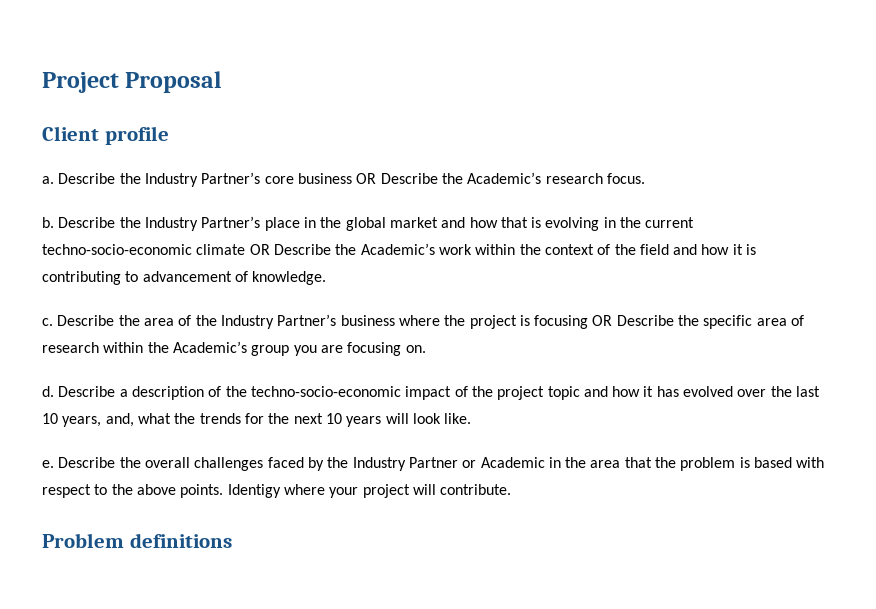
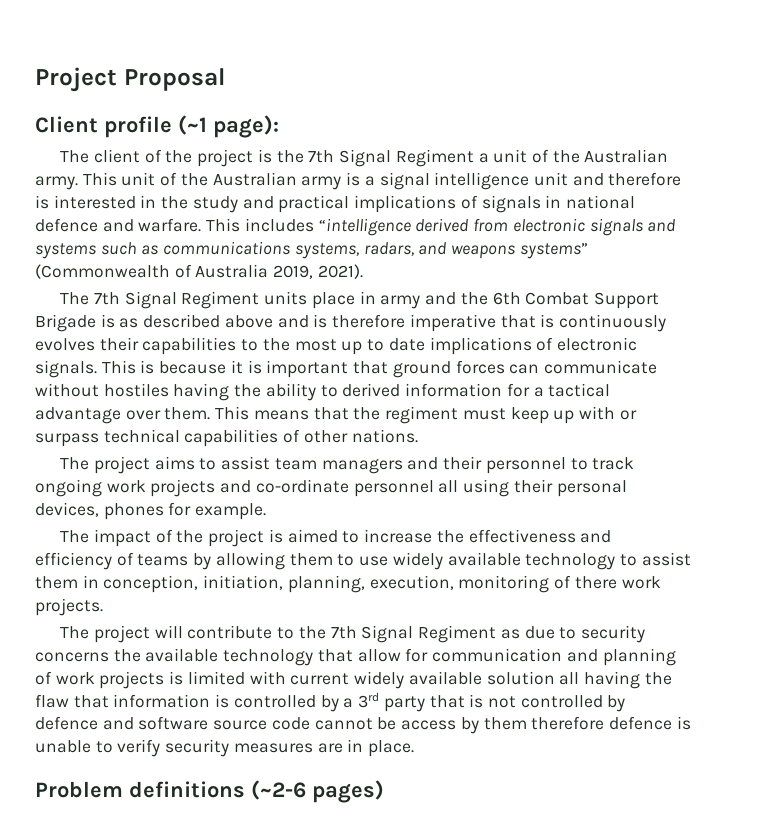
- Client profile
- a. Describe the Industry Partner’s core business OR Describe the Academic’s research focus.
- b. Describe the Industry Partner’s place in the global market and how that is evolving in the current techno-socio-economic climate OR Describe the Academic’s work within the context of the field and how it is contributing to advancement of knowledge.
- c. Describe the area of the Industry Partner’s business where the project is focusing OR Describe the specific area of research within the Academic’s group you are focusing on.
- d. Describe a description of the techno-socio-economic impact of the project topic and how it has evolved over the last 10 years, and, what the trends for the next 10 years will look like.
- e. Describe the overall challenges faced by the Industry Partner or Academic in the area that the problem is based with respect to the above points. Identigy where your project will contribute.
+ Client profile (~1 page):
+ The client of the project is the 7th Signal Regiment a unit of the Australian army. This unit of the Australian army is a signal intelligence unit and therefore is interested in the study and practical implications of signals in national defence and warfare. This includes “intelligence derived from electronic signals and systems such as communications systems, radars, and weapons systems” (Commonwealth of Australia 2019, 2021).
+ The 7th Signal Regiment units place in army and the 6th Combat Support Brigade is as described above and is therefore imperative that is continuously evolves their capabilities to the most up to date implications of electronic signals. This is because it is important that ground forces can communicate without hostiles having the ability to derived information for a tactical advantage over them. This means that the regiment must keep up with or surpass technical capabilities of other nations.
+ The project aims to assist team managers and their personnel to track ongoing work projects and co-ordinate personnel all using their personal devices, phones for example.
+ The impact of the project is aimed to increase the effectiveness and efficiency of teams by allowing them to use widely available technology to assist them in conception, initiation, planning, execution, monitoring of there work projects.
+ The project will contribute to the 7th Signal Regiment as due to security concerns the available technology that allow for communication and planning of work projects is limited with current widely available solution all having the flaw that information is controlled by a 3rd party that is not controlled by defence and software source code cannot be access by them therefore defence is unable to verify security measures are in place.
- Problem definitions
+ Problem definitions (~2-6 pages)

